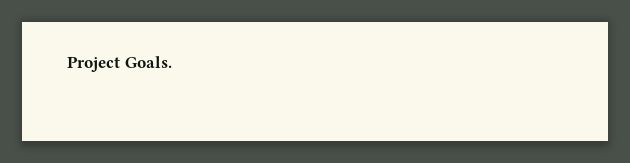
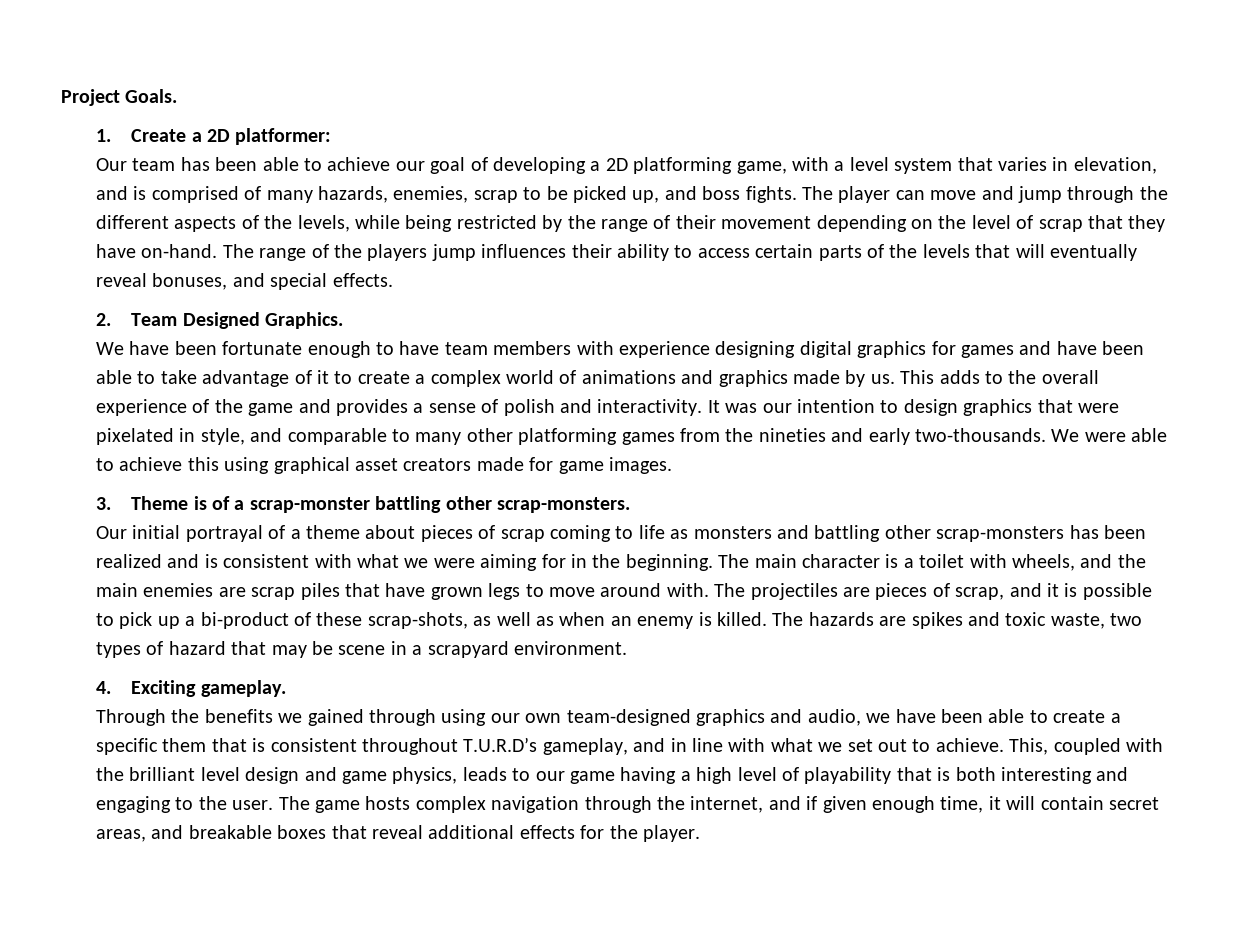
+ 1. Create a 2D platformer:
+ Our team has been able to achieve our goal of developing a 2D platforming game, with a level system that varies in elevation, and is comprised of many hazards, enemies, scrap to be picked up, and boss fights. The player can move and jump through the different aspects of the levels, while being restricted by the range of their movement depending on the level of scrap that they have on-hand. The range of the players jump influences their ability to access certain parts of the levels that will eventually reveal bonuses, and special effects.
+ 2. Team Designed Graphics.
+ We have been fortunate enough to have team members with experience designing digital graphics for games and have been able to take advantage of it to create a complex world of animations and graphics made by us. This adds to the overall experience of the game and provides a sense of polish and interactivity. It was our intention to design graphics that were pixelated in style, and comparable to many other platforming games from the nineties and early two-thousands. We were able to achieve this using graphical asset creators made for game images.
+ 3. Theme is of a scrap-monster battling other scrap-monsters.
+ Our initial portrayal of a theme about pieces of scrap coming to life as monsters and battling other scrap-monsters has been realized and is consistent with what we were aiming for in the beginning. The main character is a toilet with wheels, and the main enemies are scrap piles that have grown legs to move around with. The projectiles are pieces of scrap, and it is possible to pick up a bi-product of these scrap-shots, as well as when an enemy is killed. The hazards are spikes and toxic waste, two types of hazard that may be scene in a scrapyard environment.
+ 4. Exciting gameplay.
+ Through the benefits we gained through using our own team-designed graphics and audio, we have been able to create a specific them that is consistent throughout T.U.R.D’s gameplay, and in line with what we set out to achieve. This, coupled with the brilliant level design and game physics, leads to our game having a high level of playability that is both interesting and engaging to the user. The game hosts complex navigation through the internet, and if given enough time, it will contain secret areas, and breakable boxes that reveal additional effects for the player.

